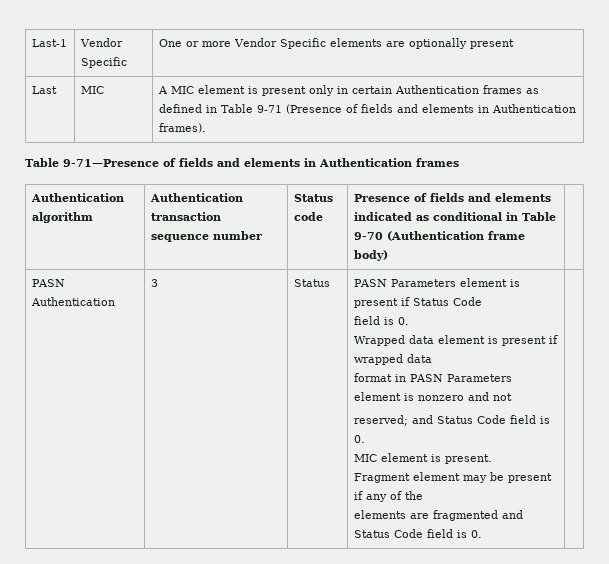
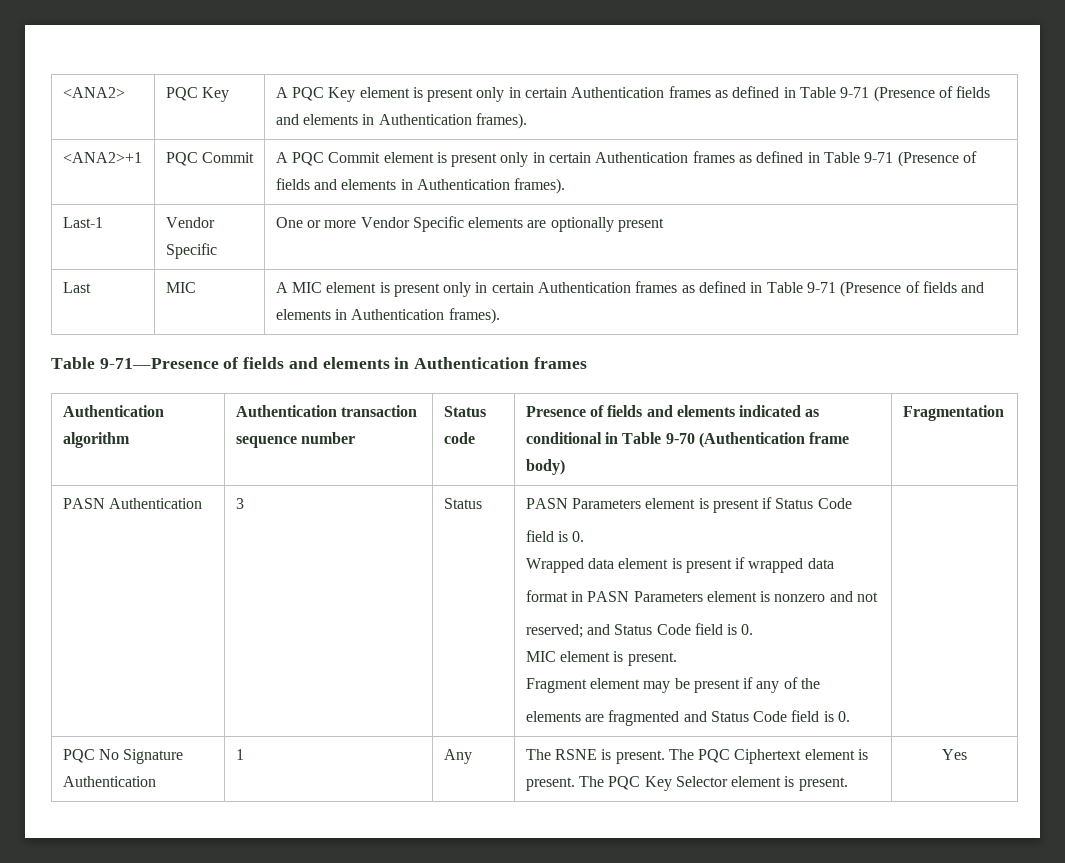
+ <ANA2> | PQC Key | A PQC Key element is present only in certain Authentication frames as defined in Table 9-71 (Presence of fields and elements in Authentication frames).
+ <ANA2>+1 | PQC Commit | A PQC Commit element is present only in certain Authentication frames as defined in Table 9-71 (Presence of fields and elements in Authentication frames).
- Authentication algorithm | Authentication transaction sequence number | Status code | Presence of fields and elements indicated as conditional in Table 9-70 (Authentication frame body) |
+ Authentication algorithm | Authentication transaction sequence number | Status code | Presence of fields and elements indicated as conditional in Table 9-70 (Authentication frame body) | Fragmentation
+ PQC No Signature Authentication | 1 | Any | The RSNE is present. The PQC Ciphertext element is present. The PQC Key Selector element is present. | Yes

